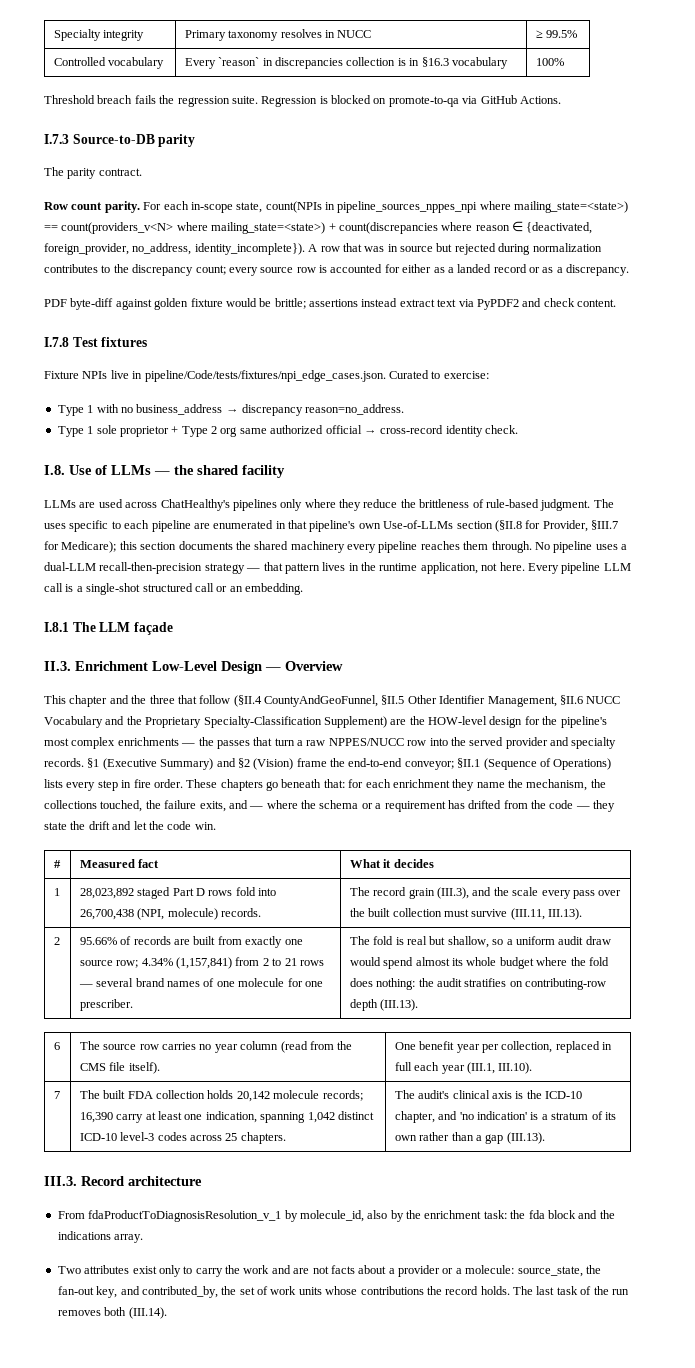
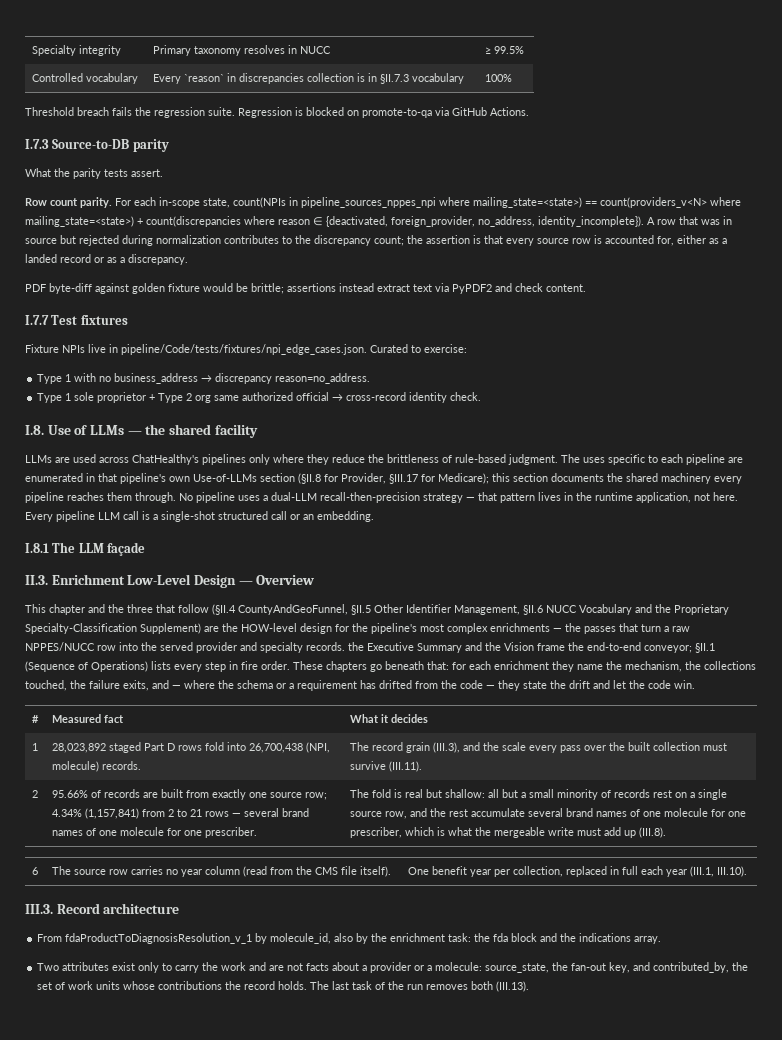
- Controlled vocabulary | Every `reason` in discrepancies collection is in §16.3 vocabulary | 100%
+ Controlled vocabulary | Every `reason` in discrepancies collection is in §II.7.3 vocabulary | 100%
- The parity contract.
+ What the parity tests assert.
- A row that was in source but rejected during normalization contributes to the discrepancy count; every source row is accounted for either as a landed record or as a discrepancy.
+ A row that was in source but rejected during normalization contributes to the discrepancy count; the assertion is that every source row is accounted for, either as a landed record or as a discrepancy.
- I.7.8 Test fixtures
+ I.7.7 Test fixtures
- The uses specific to each pipeline are enumerated in that pipeline's own Use-of-LLMs section (§II.8 for Provider, §III.7 for Medicare); this section documents the shared machinery every pipeline reaches them through.
+ The uses specific to each pipeline are enumerated in that pipeline's own Use-of-LLMs section (§II.8 for Provider, §III.17 for Medicare); this section documents the shared machinery every pipeline reaches them through.
- This chapter and the three that follow (§II.4 CountyAndGeoFunnel, §II.5 Other Identifier Management, §II.6 NUCC Vocabulary and the Proprietary Specialty-Classification Supplement) are the HOW-level design for the pipeline's most complex enrichments — the passes that turn a raw NPPES/NUCC row into the served provider and specialty records. §1 (Executive Summary) and §2 (Vision) frame the end-to-end conveyor;
+ This chapter and the three that follow (§II.4 CountyAndGeoFunnel, §II.5 Other Identifier Management, §II.6 NUCC Vocabulary and the Proprietary Specialty-Classification Supplement) are the HOW-level design for the pipeline's most complex enrichments — the passes that turn a raw NPPES/NUCC row into the served provider and specialty records. the Executive Summary and the Vision frame the end-to-end conveyor;
- 1 | 28,023,892 staged Part D rows fold into 26,700,438 (NPI, molecule) records. | The record grain (III.3), and the scale every pass over the built collection must survive (III.11, III.13).
+ 1 | 28,023,892 staged Part D rows fold into 26,700,438 (NPI, molecule) records. | The record grain (III.3), and the scale every pass over the built collection must survive (III.11).
- The fold is real but shallow, so a uniform audit draw would spend almost its whole budget where the fold does nothing: the audit stratifies on contributing-row depth (III.13).
+ The fold is real but shallow: all but a small minority of records rest on a single source row, and the rest accumulate several brand names of one molecule for one prescriber, which is what the mergeable write must add up (III.8).
- 7 | The built FDA collection holds 20,142 molecule records; 16,390 carry at least one indication, spanning 1,042 distinct ICD-10 level-3 codes across 25 chapters. | The audit's clinical axis is the ICD-10 chapter, and 'no indication' is a stratum of its own rather than a gap (III.13).
- The last task of the run removes both (III.14).
+ The last task of the run removes both (III.13).

